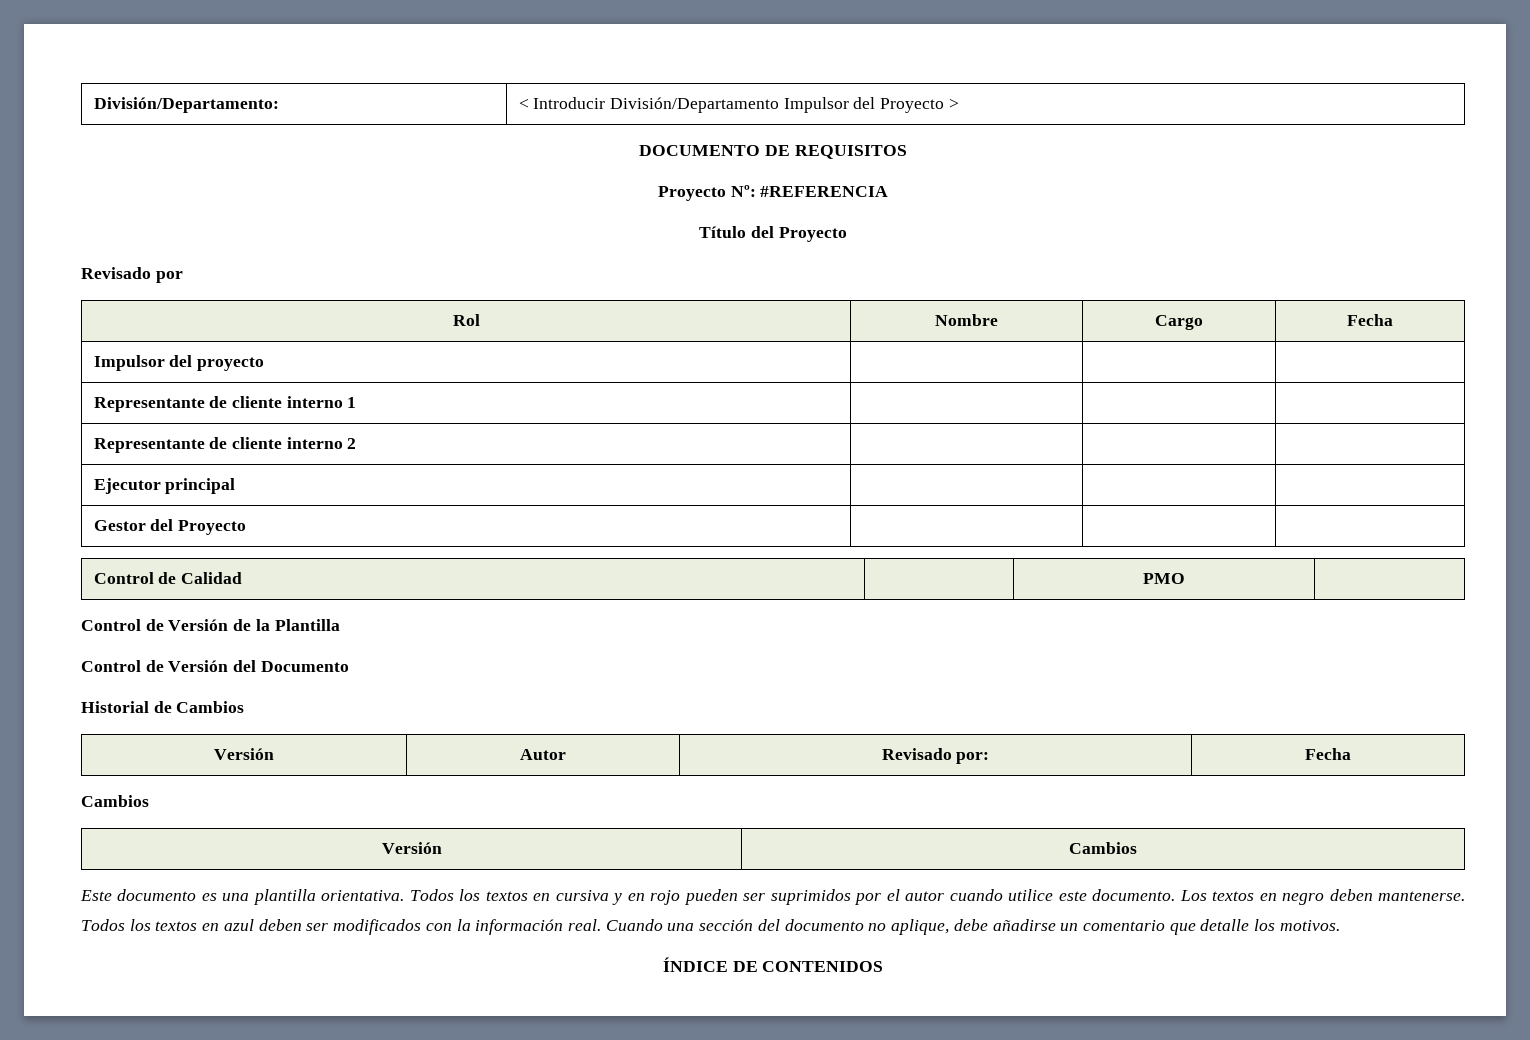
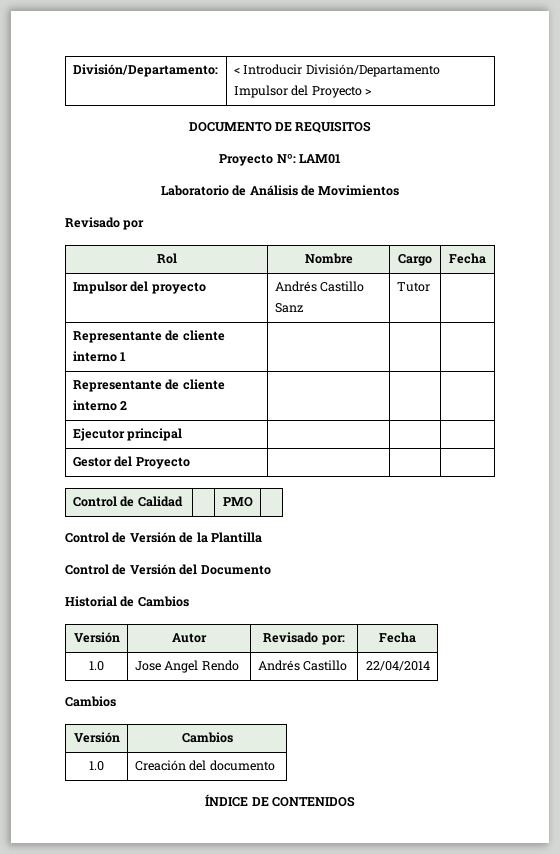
- Proyecto Nº: #REFERENCIA
- Título del Proyecto
+ Proyecto Nº: LAM01
+ Laboratorio de Análisis de Movimientos
- Impulsor del proyecto | | |
+ Impulsor del proyecto | Andrés Castillo Sanz | Tutor |
  Versión | Autor | Revisado por: | Fecha
+ 1.0 | Jose Angel Rendo | Andrés Castillo | 22/04/2014
  Cambios
  Versión | Cambios
- Este documento es una plantilla orientativa. Todos los textos en cursiva y en rojo pueden ser suprimidos por el autor cuando utilice este documento. Los textos en negro deben mantenerse. Todos los textos en azul deben ser modificados con la información real. Cuando una sección del documento no aplique, debe añadirse un comentario que detalle los motivos.
+ 1.0 | Creación del documento

